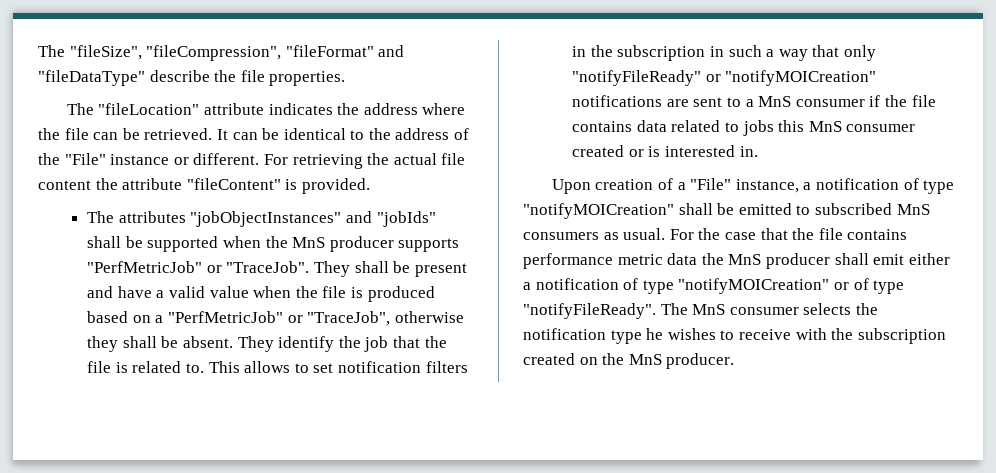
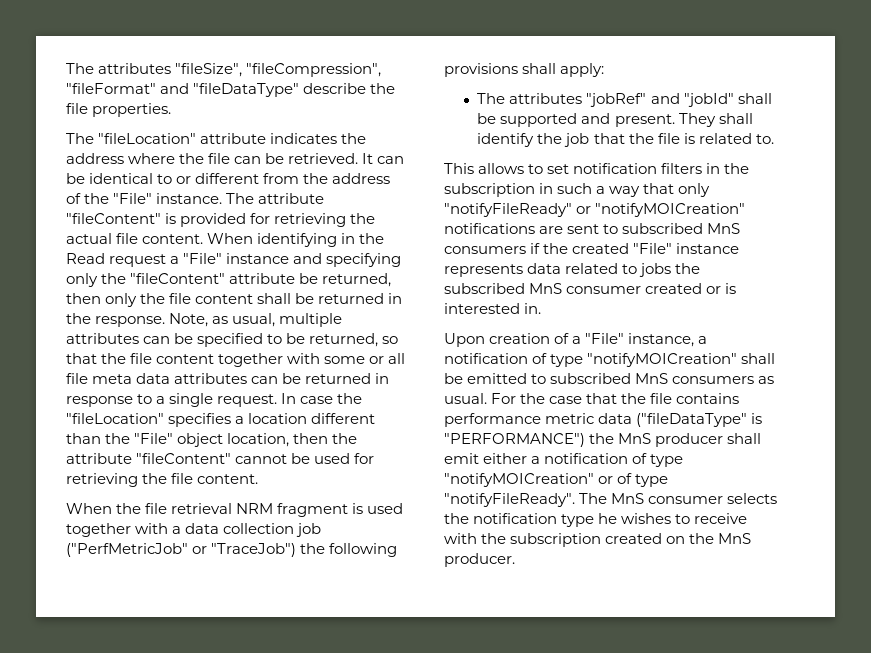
- The "fileSize", "fileCompression", "fileFormat" and "fileDataType" describe the file properties.
+ The attributes "fileSize", "fileCompression", "fileFormat" and "fileDataType" describe the file properties.
- It can be identical to the address of the "File" instance or different. For retrieving the actual file content the attribute "fileContent" is provided.
- The attributes "jobObjectInstances" and "jobIds" shall be supported when the MnS producer supports "PerfMetricJob" or "TraceJob". They shall be present and have a valid value when the file is produced based on a "PerfMetricJob" or "TraceJob", otherwise they shall be absent. They identify the job that the file is related to. This allows to set notification filters in the subscription in such a way that only "notifyFileReady" or "notifyMOICreation" notifications are sent to a MnS consumer if the file contains data related to jobs this MnS consumer created or is interested in.
+ It can be identical to or different from the address of the "File" instance. The attribute "fileContent" is provided for retrieving the actual file content. When identifying in the Read request a "File" instance and specifying only the "fileContent" attribute be returned, then only the file content shall be returned in the response. Note, as usual, multiple attributes can be specified to be returned, so that the file content together with some or all file meta data attributes can be returned in response to a single request. In case the "fileLocation" specifies a location different than the "File" object location, then the attribute "fileContent" cannot be used for retrieving the file content.
+ When the file retrieval NRM fragment is used together with a data collection job ("PerfMetricJob" or "TraceJob") the following provisions shall apply:
+ The attributes "jobRef" and "jobId" shall be supported and present. They shall identify the job that the file is related to.
+ This allows to set notification filters in the subscription in such a way that only "notifyFileReady" or "notifyMOICreation" notifications are sent to subscribed MnS consumers if the created "File" instance represents data related to jobs the subscribed MnS consumer created or is interested in.
- For the case that the file contains performance metric data the MnS producer shall emit either a notification of type "notifyMOICreation" or of type "notifyFileReady".
+ For the case that the file contains performance metric data ("fileDataType" is "PERFORMANCE") the MnS producer shall emit either a notification of type "notifyMOICreation" or of type "notifyFileReady".

